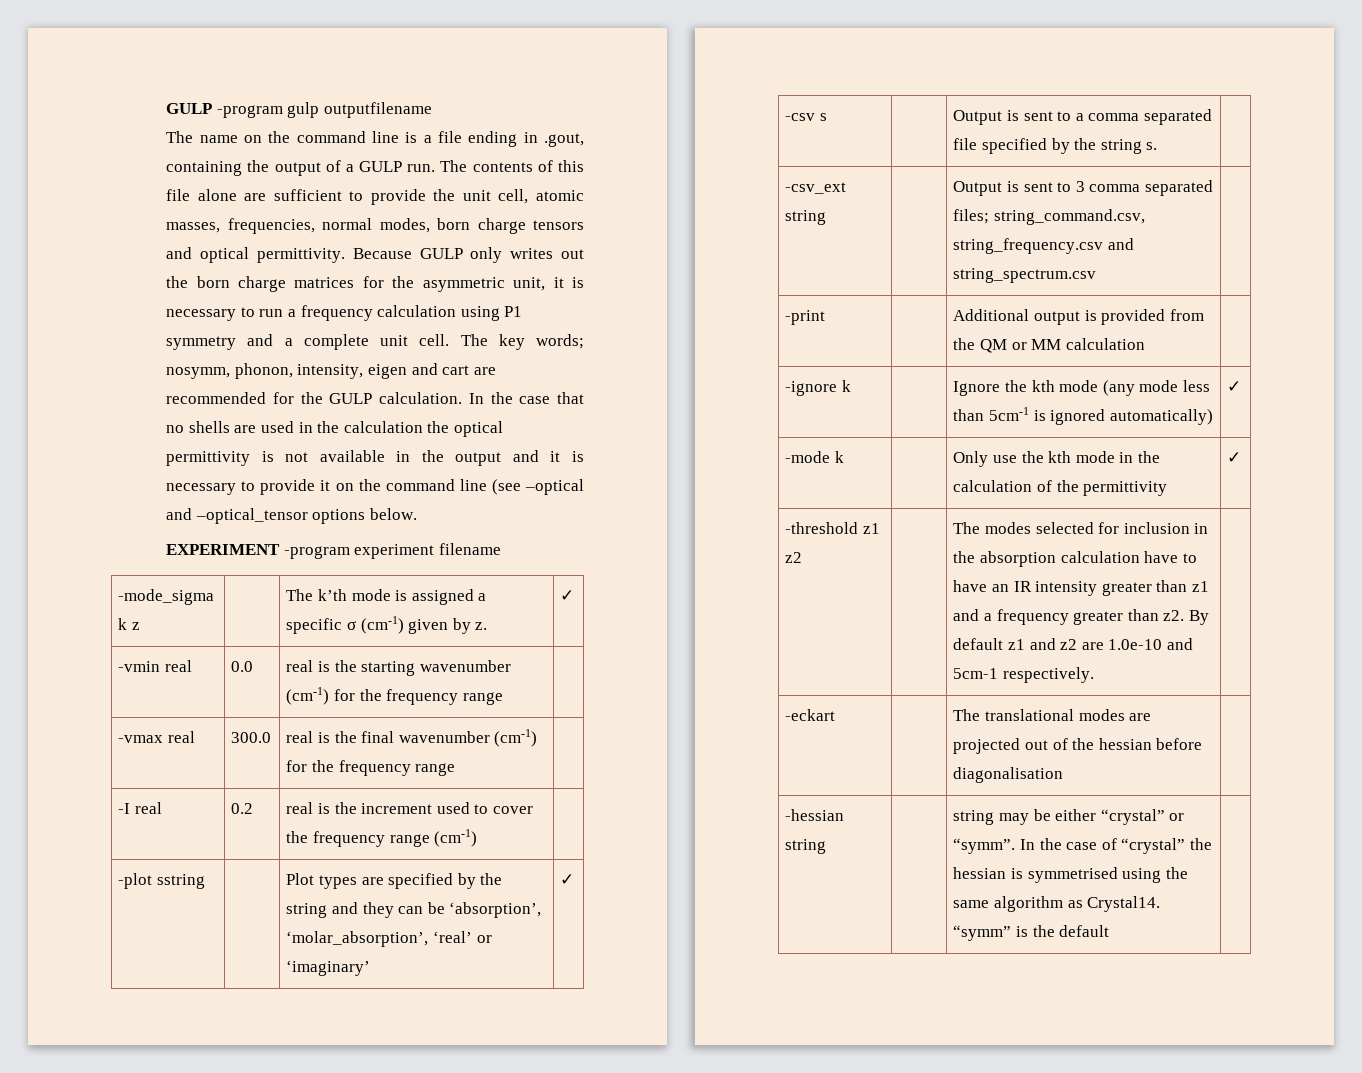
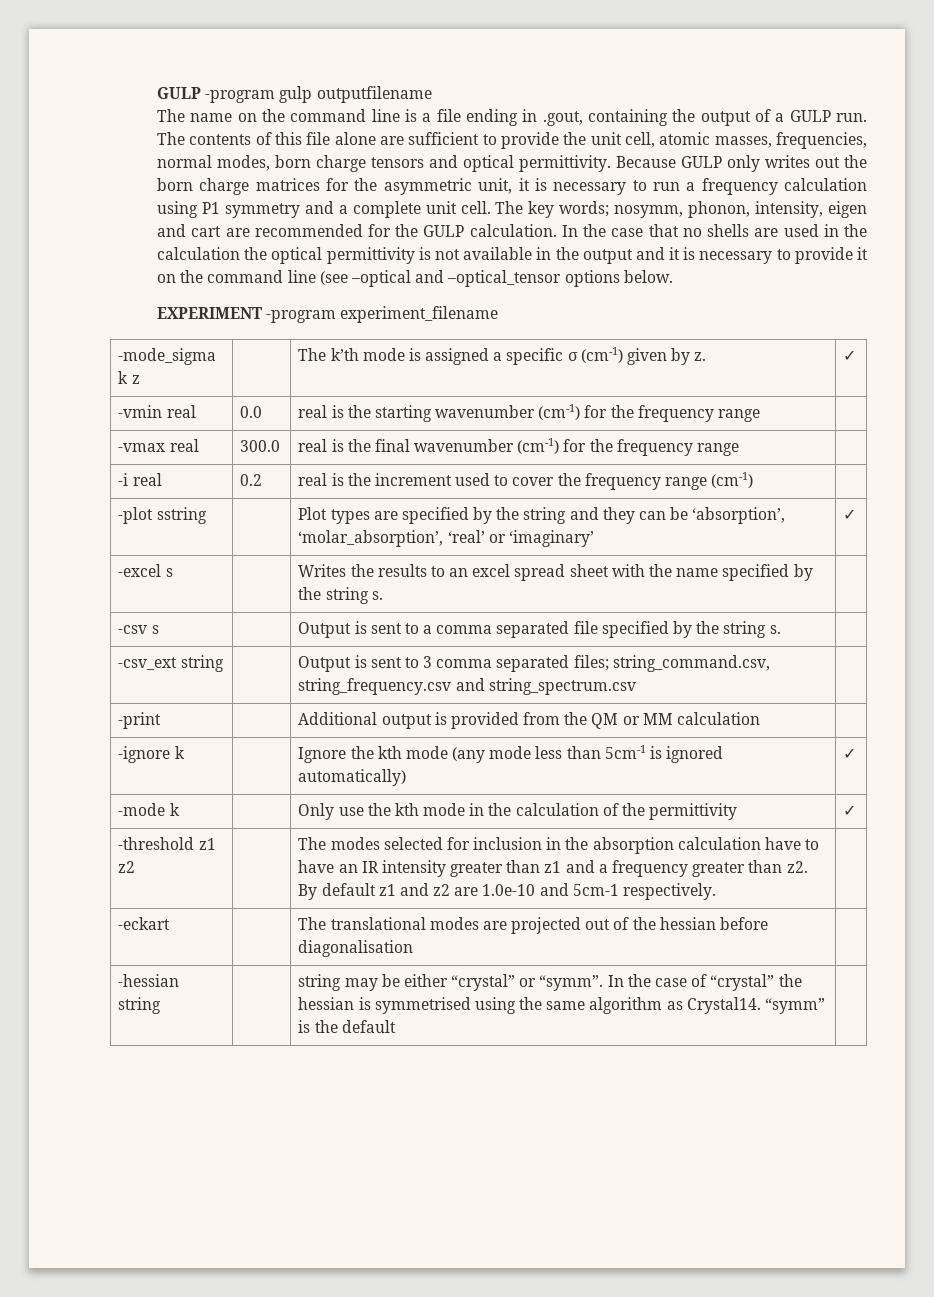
- EXPERIMENT -program experiment filename
+ EXPERIMENT -program experiment_filename
- -I real | 0.2 | real is the increment used to cover the frequency range (cm-1) |
+ -i real | 0.2 | real is the increment used to cover the frequency range (cm-1) |
+ -excel s | | Writes the results to an excel spread sheet with the name specified by the string s. |

